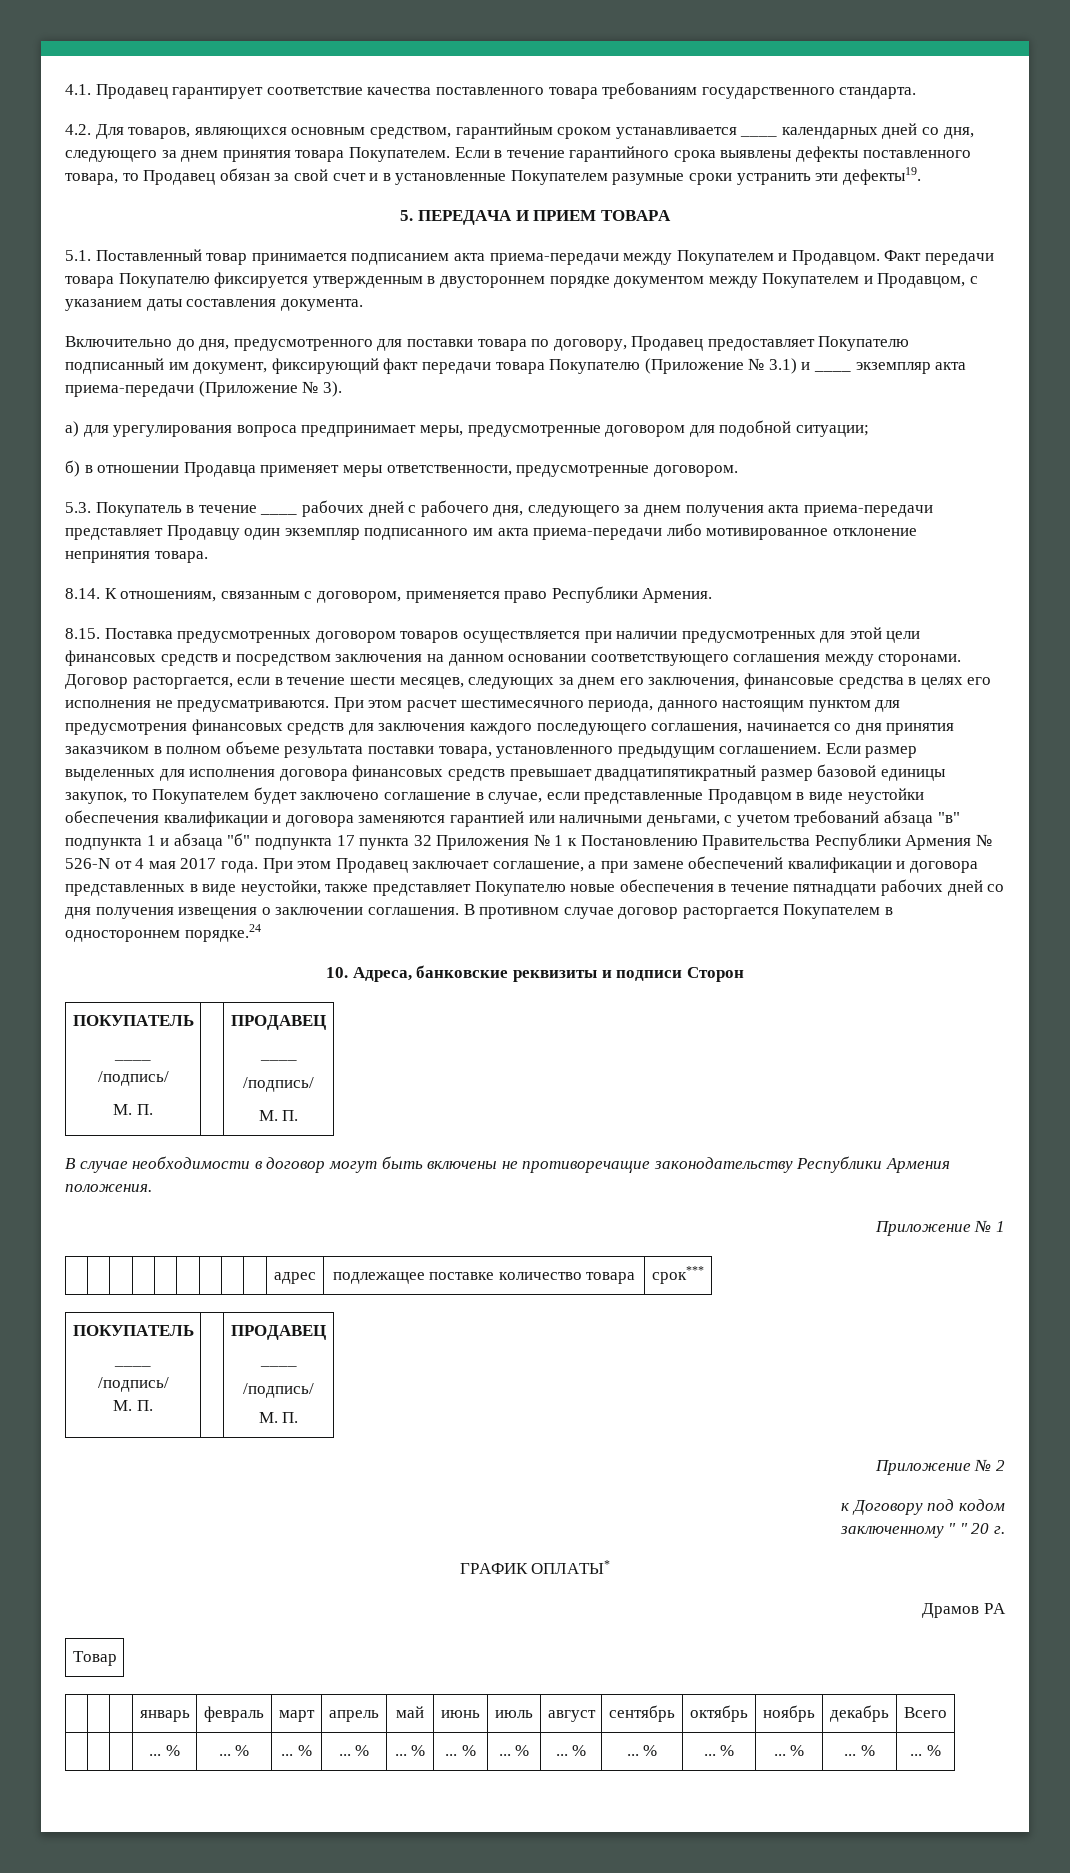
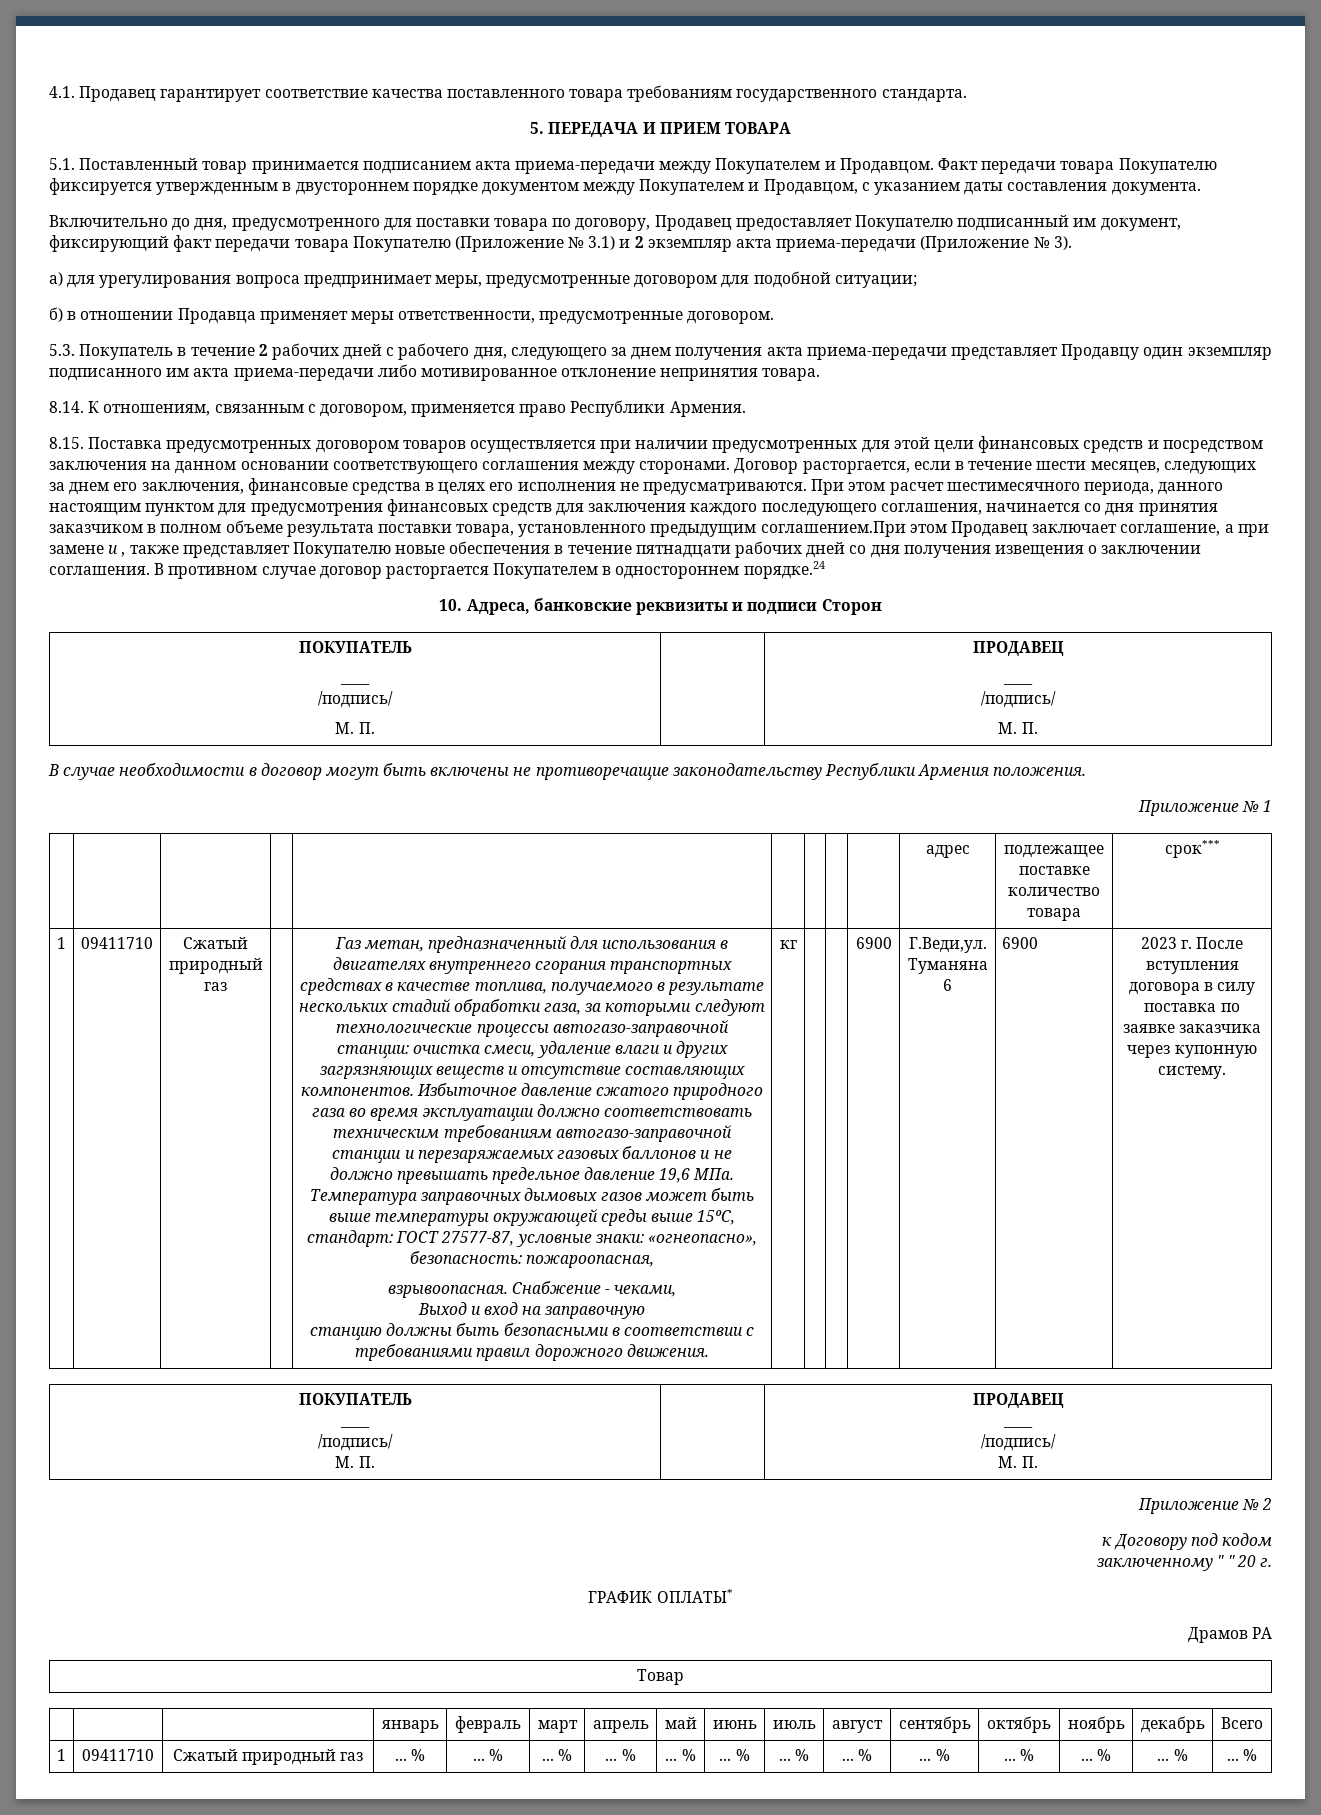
- 4.2. Для товаров, являющихся основным средством, гарантийным сроком устанавливается ____ календарных дней со дня, следующего за днем принятия товара Покупателем. Если в течение гарантийного срока выявлены дефекты поставленного товара, то Продавец обязан за свой счет и в установленные Покупателем разумные сроки устранить эти дефекты19.
- Включительно до дня, предусмотренного для поставки товара по договору, Продавец предоставляет Покупателю подписанный им документ, фиксирующий факт передачи товара Покупателю (Приложение № 3.1) и ____ экземпляр акта приема-передачи (Приложение № 3).
+ Включительно до дня, предусмотренного для поставки товара по договору, Продавец предоставляет Покупателю подписанный им документ, фиксирующий факт передачи товара Покупателю (Приложение № 3.1) и 2 экземпляр акта приема-передачи (Приложение № 3).
- 5.3. Покупатель в течение ____ рабочих дней с рабочего дня, следующего за днем получения акта приема-передачи представляет Продавцу один экземпляр подписанного им акта приема-передачи либо мотивированное отклонение непринятия товара.
+ 5.3. Покупатель в течение 2 рабочих дней с рабочего дня, следующего за днем получения акта приема-передачи представляет Продавцу один экземпляр подписанного им акта приема-передачи либо мотивированное отклонение непринятия товара.
- При этом расчет шестимесячного периода, данного настоящим пунктом для предусмотрения финансовых средств для заключения каждого последующего соглашения, начинается со дня принятия заказчиком в полном объеме результата поставки товара, установленного предыдущим соглашением. Если размер выделенных для исполнения договора финансовых средств превышает двадцатипятикратный размер базовой единицы закупок, то Покупателем будет заключенo соглашение в случае, если представленные Продавцом в виде неустойки обеспечения квалификации и договора заменяются гарантией или наличными деньгами, с учетом требований абзаца "в" подпункта 1 и абзаца "б" подпункта 17 пункта 32 Приложения № 1 к Постановлению Правительства Республики Армения № 526-N от 4 мая 2017 года. При этом Продавец заключает соглашение, а при замене обеспечений квалификации и договора представленных в виде неустойки, также представляет Покупателю новые обеспечения в течение пятнадцати рабочих дней со дня получения извещения о заключении соглашения.
+ При этом расчет шестимесячного периода, данного настоящим пунктом для предусмотрения финансовых средств для заключения каждого последующего соглашения, начинается со дня принятия заказчиком в полном объеме результата поставки товара, установленного предыдущим соглашением.При этом Продавец заключает соглашение, а при замене и , также представляет Покупателю новые обеспечения в течение пятнадцати рабочих дней со дня получения извещения о заключении соглашения.
+ 1 | 09411710 | Сжатый природный газ | | Газ метан, предназначенный для использования в двигателях внутреннего сгорания транспортных средствах в качестве топлива, получаемого в результате нескольких стадий обработки газа, за которыми следуют технологические процессы автогазо-заправочной станции: очистка смеси, удаление влаги и других загрязняющих веществ и отсутствие составляющих компонентов. Избыточное давление сжатого природного газа во время эксплуатации должно соответствовать техническим требованиям автогазо-заправочной станции и перезаряжаемых газовых баллонов и не должно превышать предельное давление 19,6 МПа. Температура заправочных дымовых газов может быть выше температуры окружающей среды выше 15ºC, стандарт: ГОСТ 27577-87, условные знаки: «огнеопасно», безопасность: пожароопасная,
+ взрывоопасная. Снабжение - чеками,
+ Выход и вход на заправочную
+ станцию должны быть безопасными в соответствии с требованиями правил дорожного движения. | кг | | | 6900 | Г.Веди,ул. Туманяна 6 | 6900 | 2023 г. После вступления договора в силу поставка по заявке заказчика через купонную систему.
- | | | ... % | ... % | ... % | ... % | ... % | ... % | ... % | ... % | ... % | ... % | ... % | ... % | ... %
+ 1 | 09411710 | Сжатый природный газ | ... % | ... % | ... % | ... % | ... % | ... % | ... % | ... % | ... % | ... % | ... % | ... % | ... %

